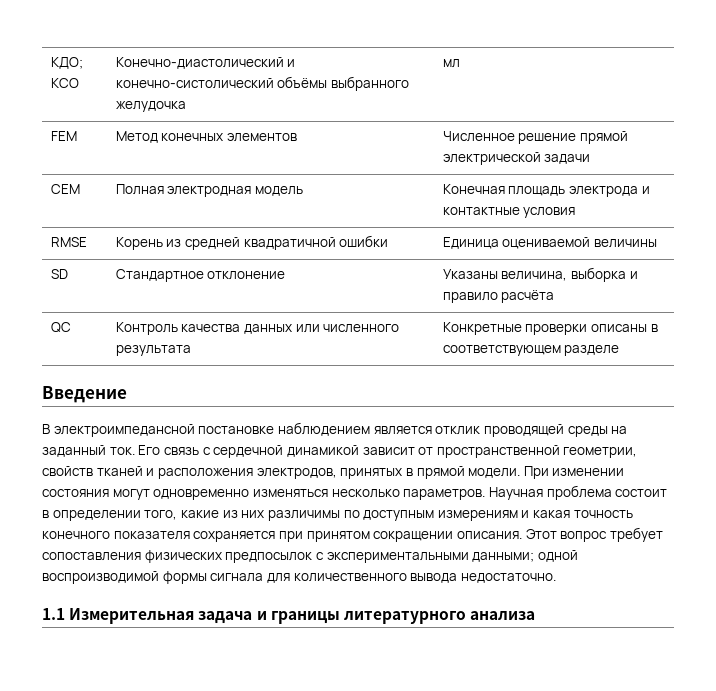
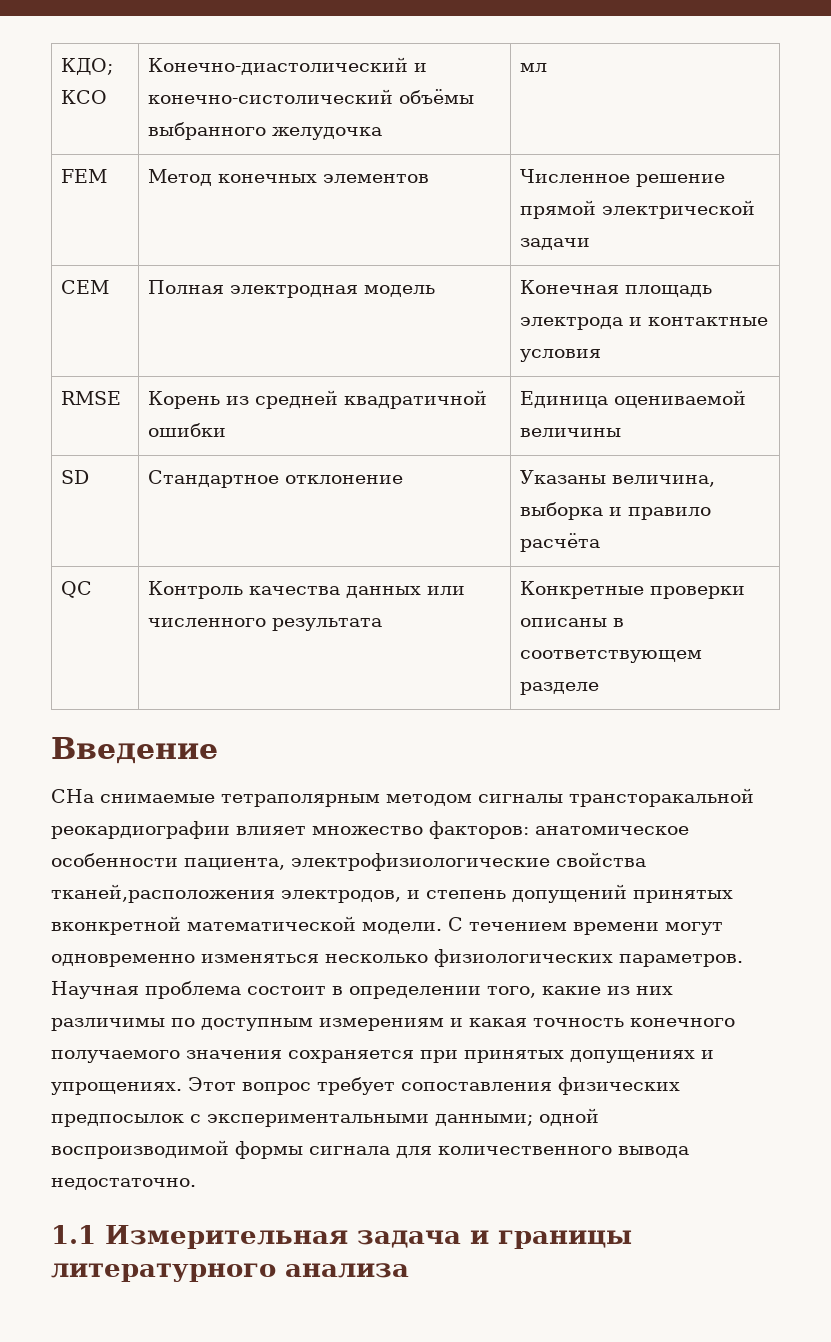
- В электроимпедансной постановке наблюдением является отклик проводящей среды на заданный ток. Его связь с сердечной динамикой зависит от пространственной геометрии, свойств тканей и расположения электродов, принятых в прямой модели. При изменении состояния могут одновременно изменяться несколько параметров.
+ СНа снимаемые тетраполярным методом сигналы трансторакальной реокардиографии влияет множество факторов: анатомическое особенности пациента, электрофизиологические свойства тканей,расположения электродов, и степень допущений принятых вконкретной математической модели. С течением времени могут одновременно изменяться несколько физиологических параметров.
- Научная проблема состоит в определении того, какие из них различимы по доступным измерениям и какая точность конечного показателя сохраняется при принятом сокращении описания.
+ Научная проблема состоит в определении того, какие из них различимы по доступным измерениям и какая точность конечного получаемого значения сохраняется при принятых допущениях и упрощениях.

